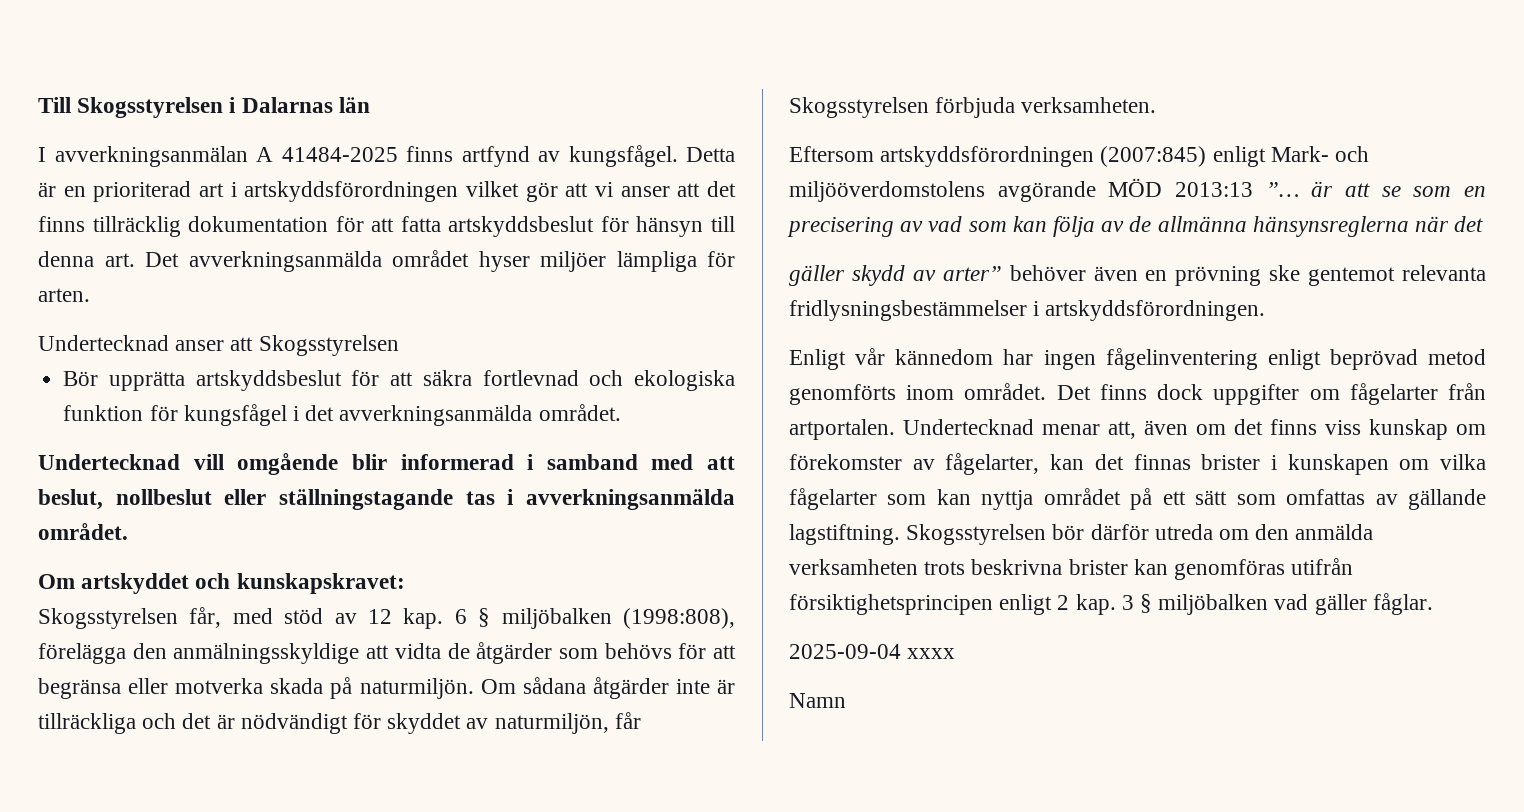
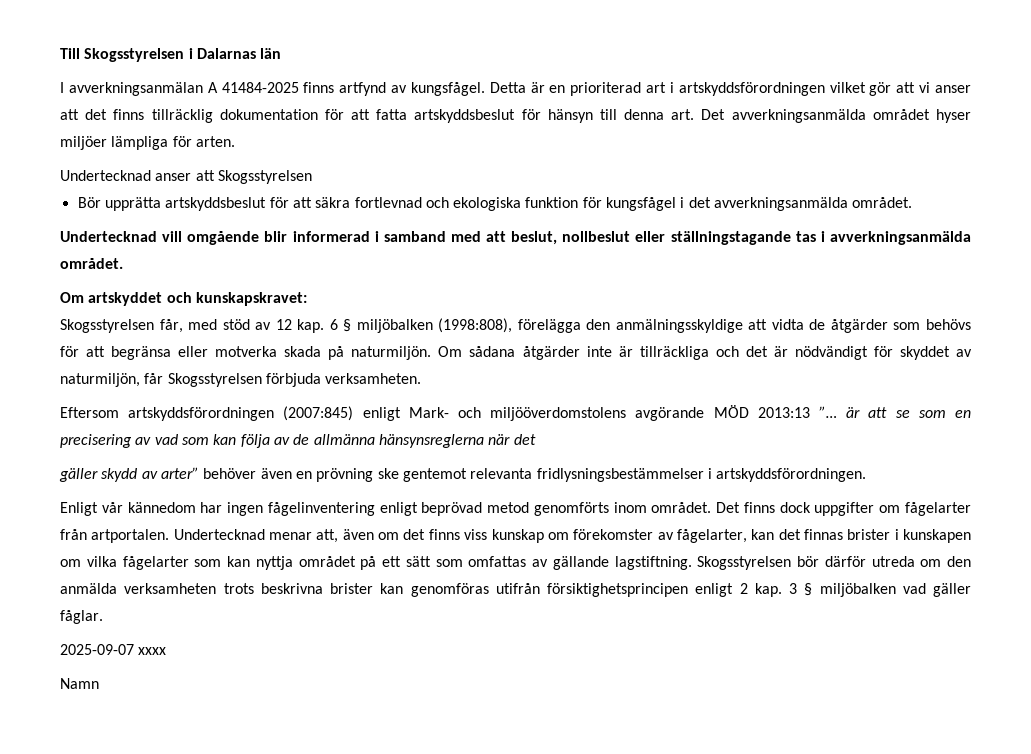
- 2025-09-04 xxxx
+ 2025-09-07 xxxx

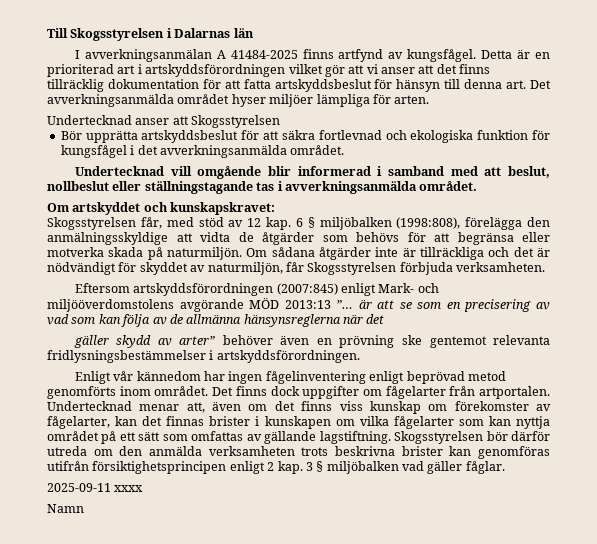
- 2025-09-07 xxxx
+ 2025-09-11 xxxx

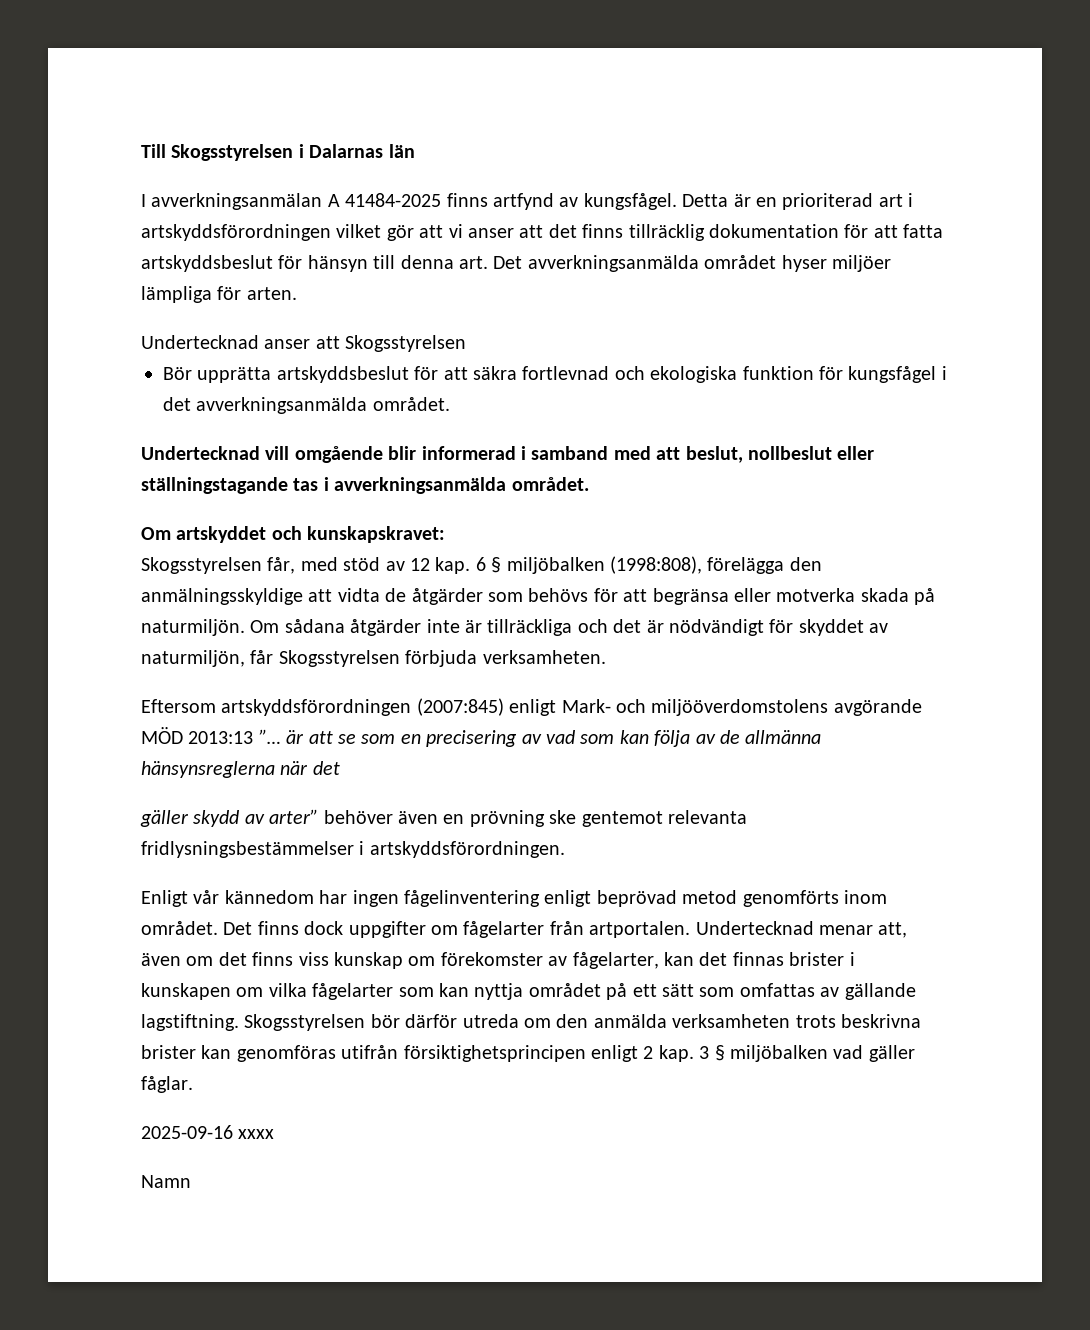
- 2025-09-11 xxxx
+ 2025-09-16 xxxx

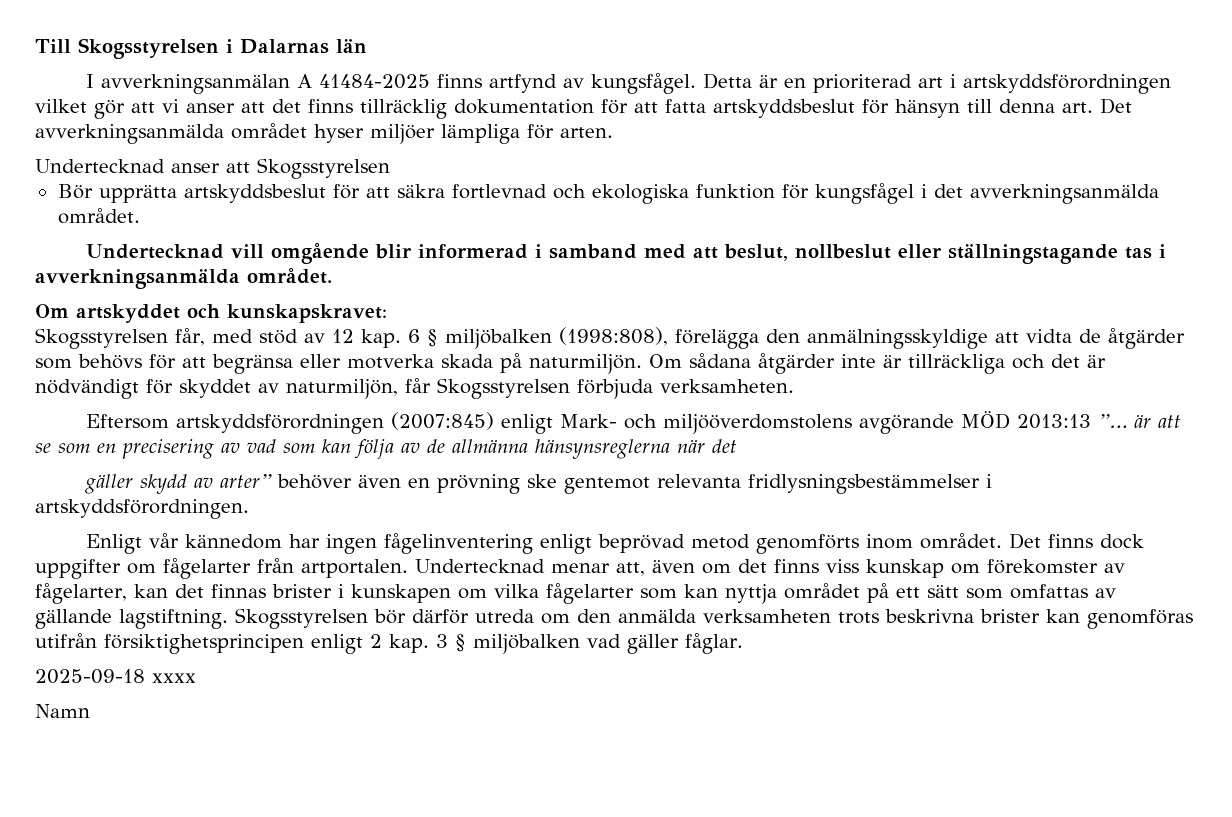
- 2025-09-16 xxxx
+ 2025-09-18 xxxx

